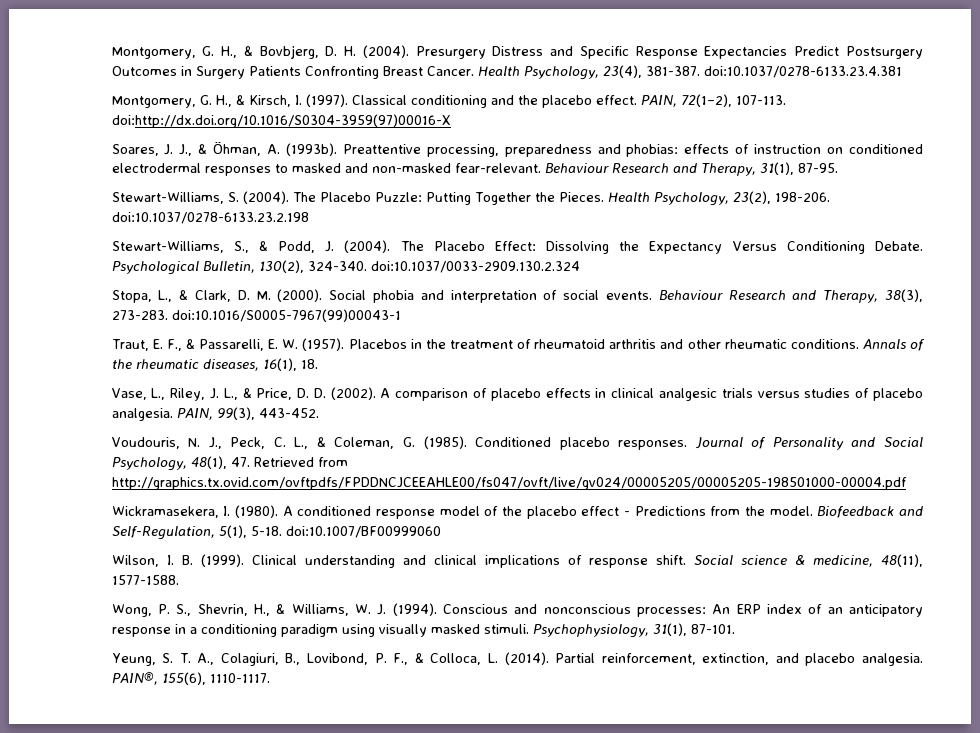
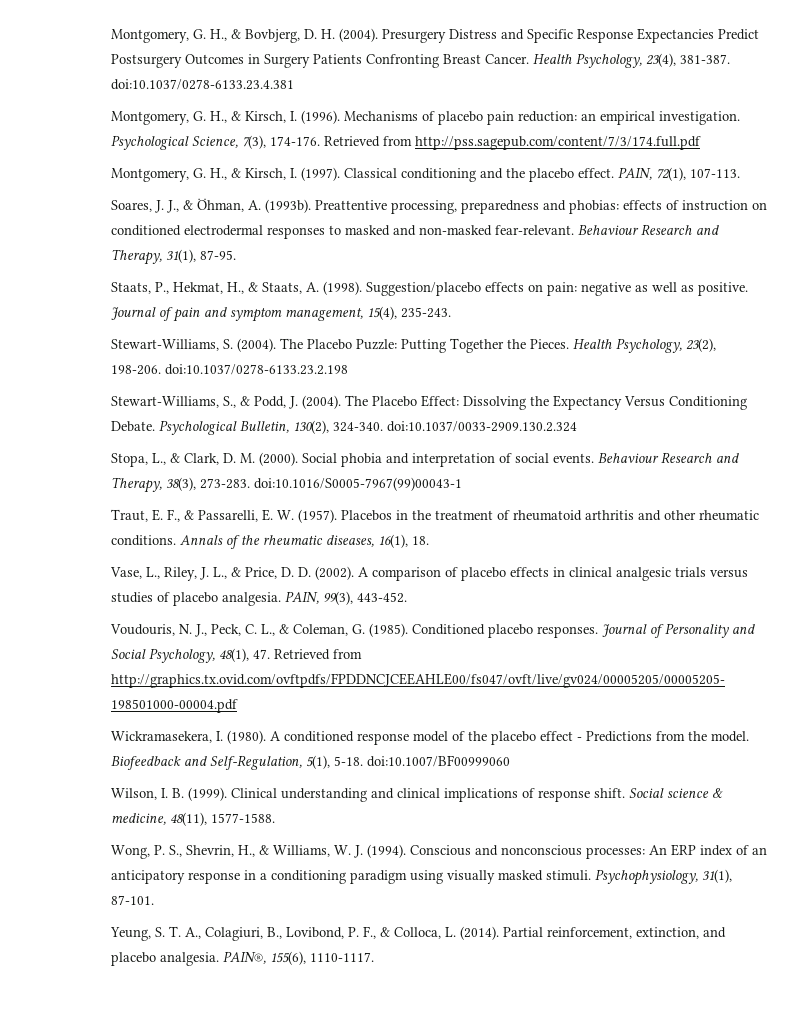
+ Montgomery, G. H., & Kirsch, I. (1996). Mechanisms of placebo pain reduction: an empirical investigation. Psychological Science, 7(3), 174-176. Retrieved from http://pss.sagepub.com/content/7/3/174.full.pdf
- PAIN, 72(1–2), 107-113. doi:http://dx.doi.org/10.1016/S0304-3959(97)00016-X
+ PAIN, 72(1), 107-113.
+ Staats, P., Hekmat, H., & Staats, A. (1998). Suggestion/placebo effects on pain: negative as well as positive. Journal of pain and symptom management, 15(4), 235-243.

